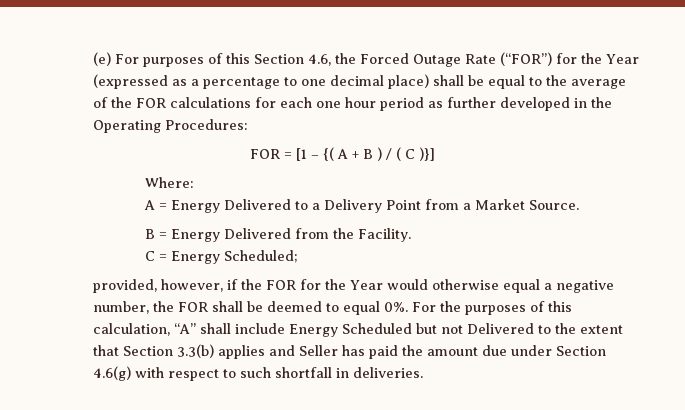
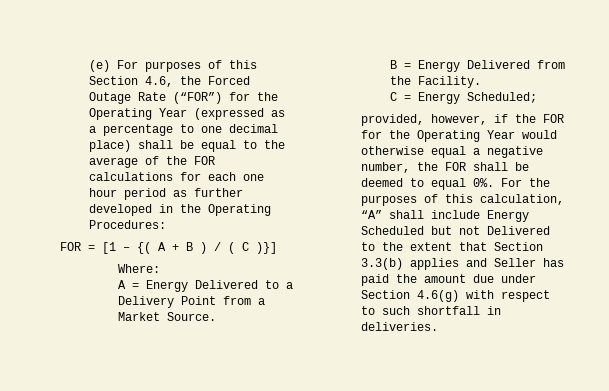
- (e) For purposes of this Section 4.6, the Forced Outage Rate (“FOR”) for the Year (expressed as a percentage to one decimal place) shall be equal to the average of the FOR calculations for each one hour period as further developed in the Operating Procedures:
+ (e) For purposes of this Section 4.6, the Forced Outage Rate (“FOR”) for the Operating Year (expressed as a percentage to one decimal place) shall be equal to the average of the FOR calculations for each one hour period as further developed in the Operating Procedures:
- provided, however, if the FOR for the Year would otherwise equal a negative number, the FOR shall be deemed to equal 0%.
+ provided, however, if the FOR for the Operating Year would otherwise equal a negative number, the FOR shall be deemed to equal 0%.

